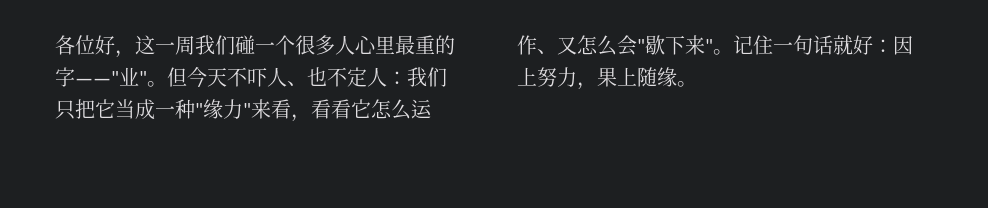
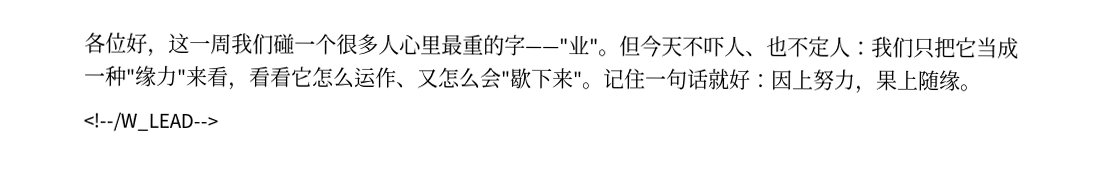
+ <!--/W_LEAD-->

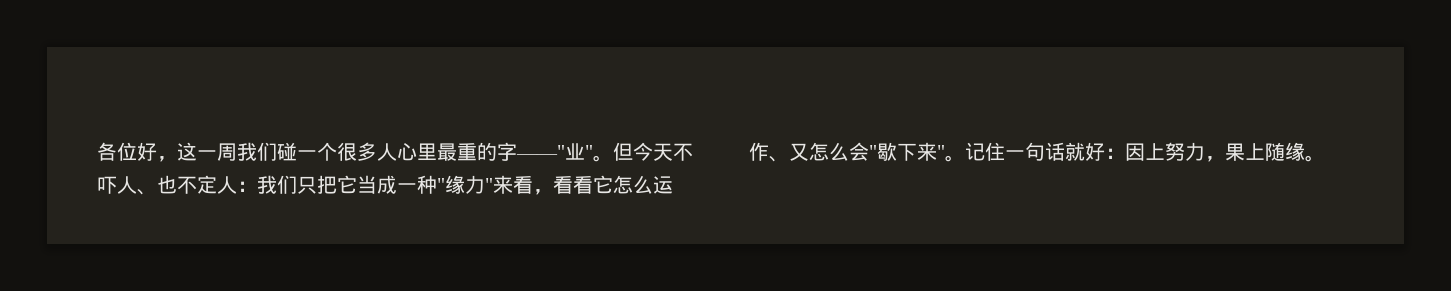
- <!--/W_LEAD-->

